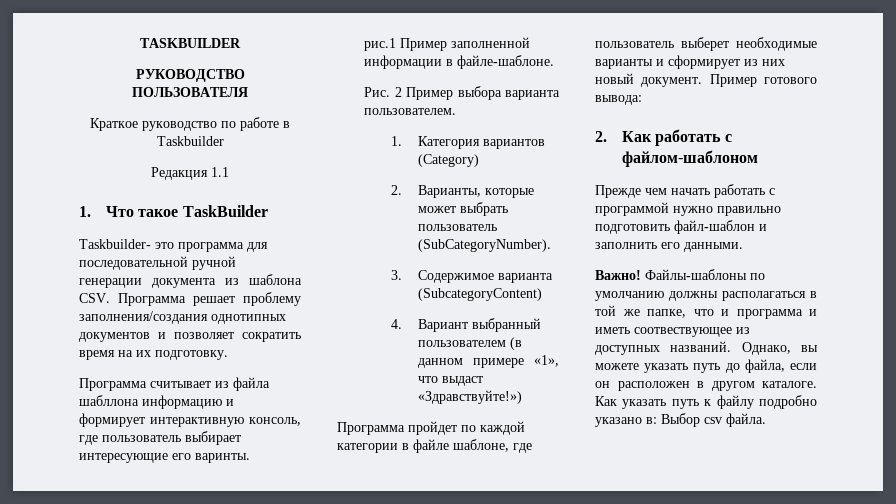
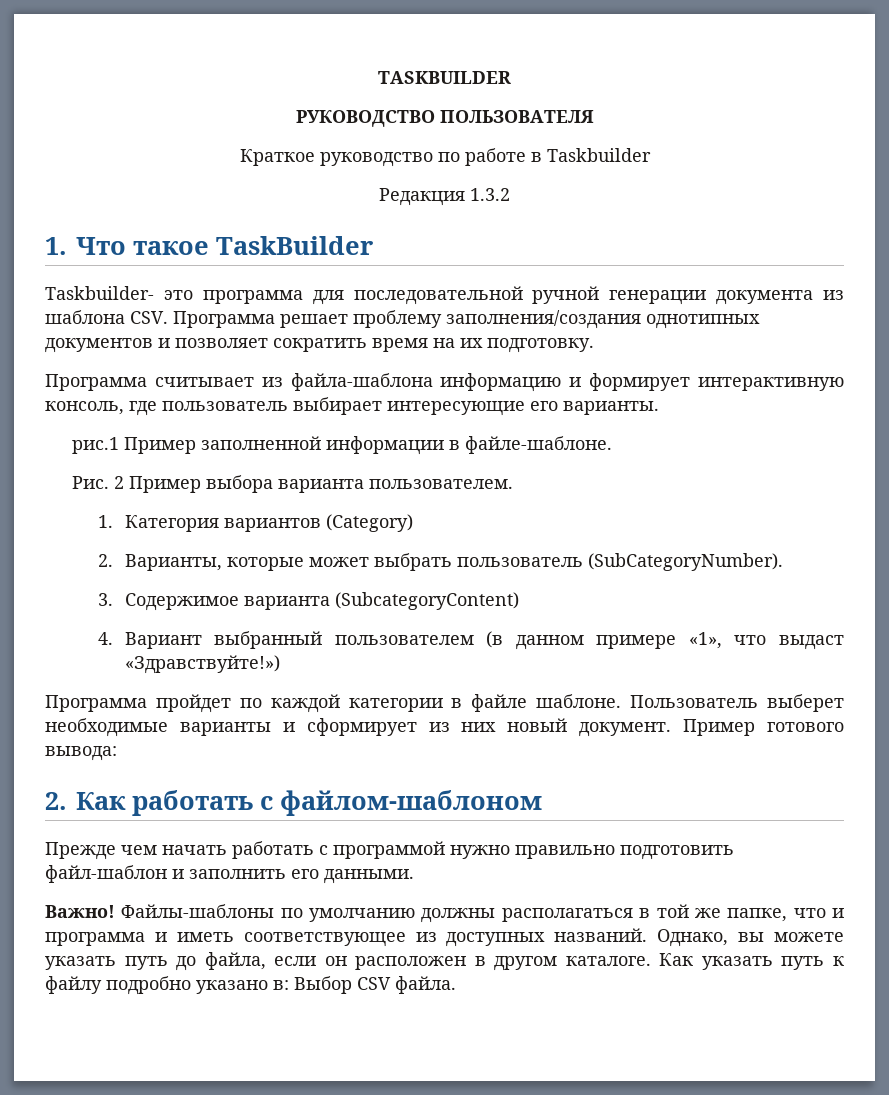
- Редакция 1.1
+ Редакция 1.3.2
- Программа считывает из файла шабллона информацию и формирует интерактивную консоль, где пользователь выбирает интересующие его варинты.
+ Программа считывает из файла-шаблона информацию и формирует интерактивную консоль, где пользователь выбирает интересующие его варианты.
- Программа пройдет по каждой категории в файле шаблоне, где пользователь выберет необходимые варианты и сформирует из них новый документ.
+ Программа пройдет по каждой категории в файле шаблоне. Пользователь выберет необходимые варианты и сформирует из них новый документ.
- Файлы-шаблоны по умолчанию должны располагаться в той же папке, что и программа и иметь соотвествующее из доступных названий.
+ Файлы-шаблоны по умолчанию должны располагаться в той же папке, что и программа и иметь соответствующее из доступных названий.
- Как указать путь к файлу подробно указано в: Выбор csv файла.
+ Как указать путь к файлу подробно указано в: Выбор CSV файла.

